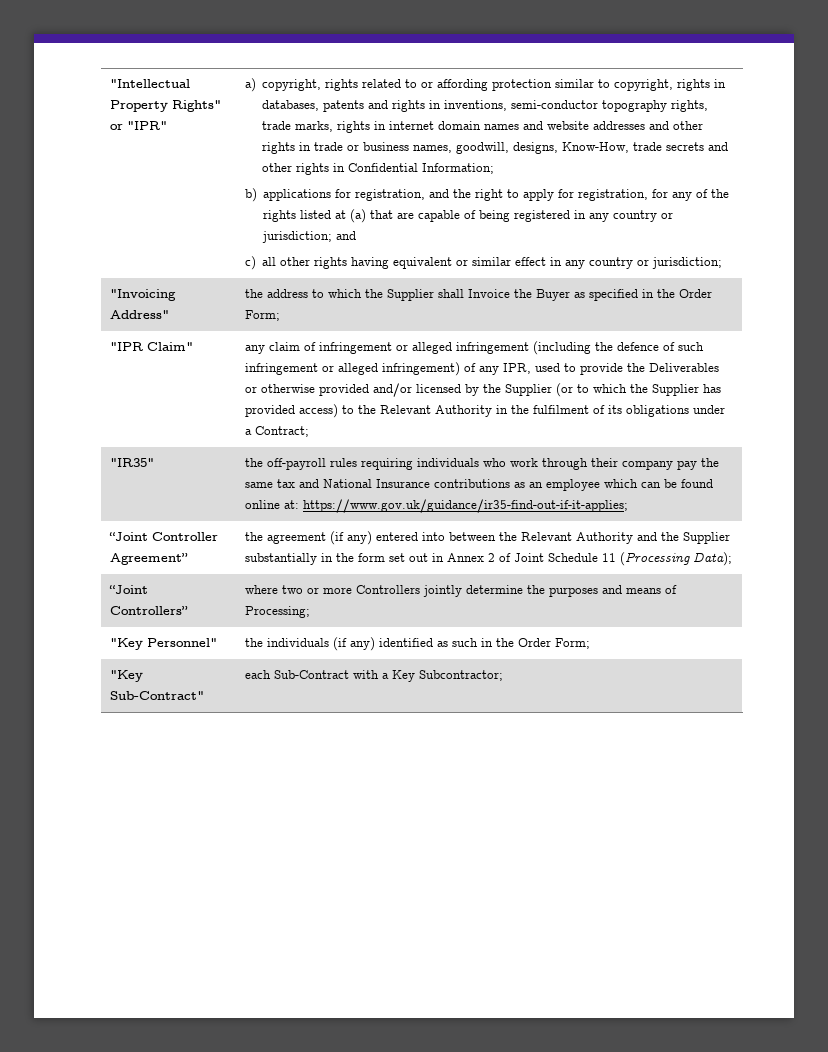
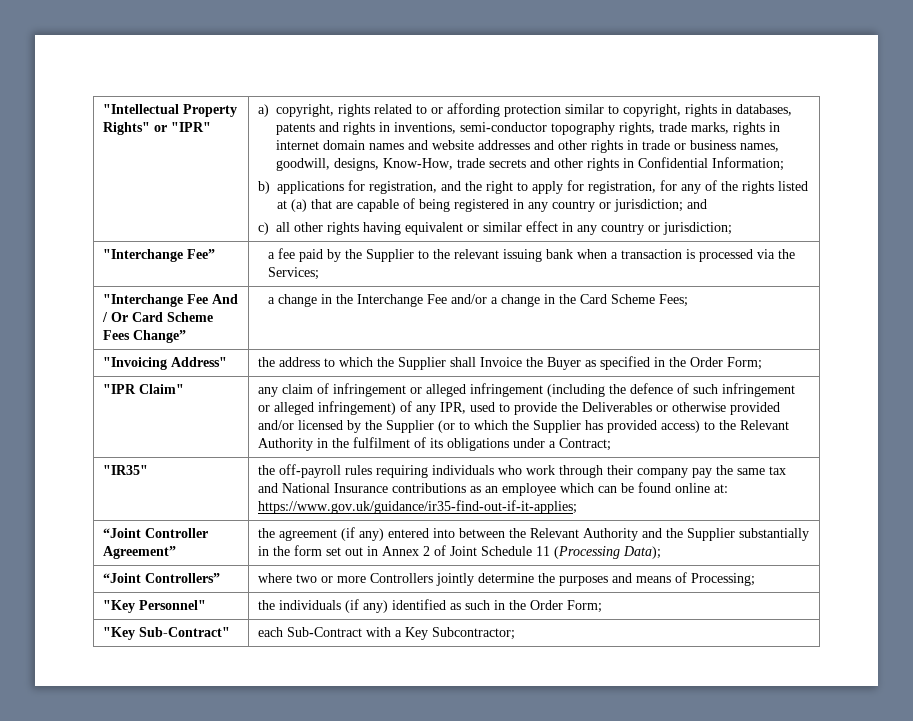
+ "Interchange Fee” | a fee paid by the Supplier to the relevant issuing bank when a transaction is processed via the Services;
+ "Interchange Fee And / Or Card Scheme Fees Change” | a change in the Interchange Fee and/or a change in the Card Scheme Fees;

